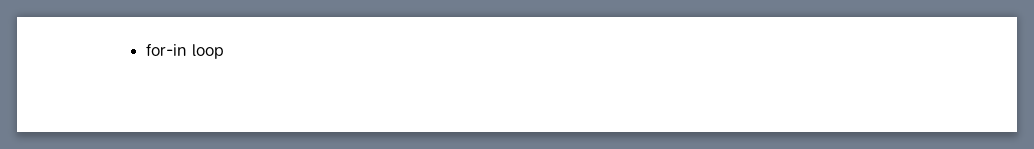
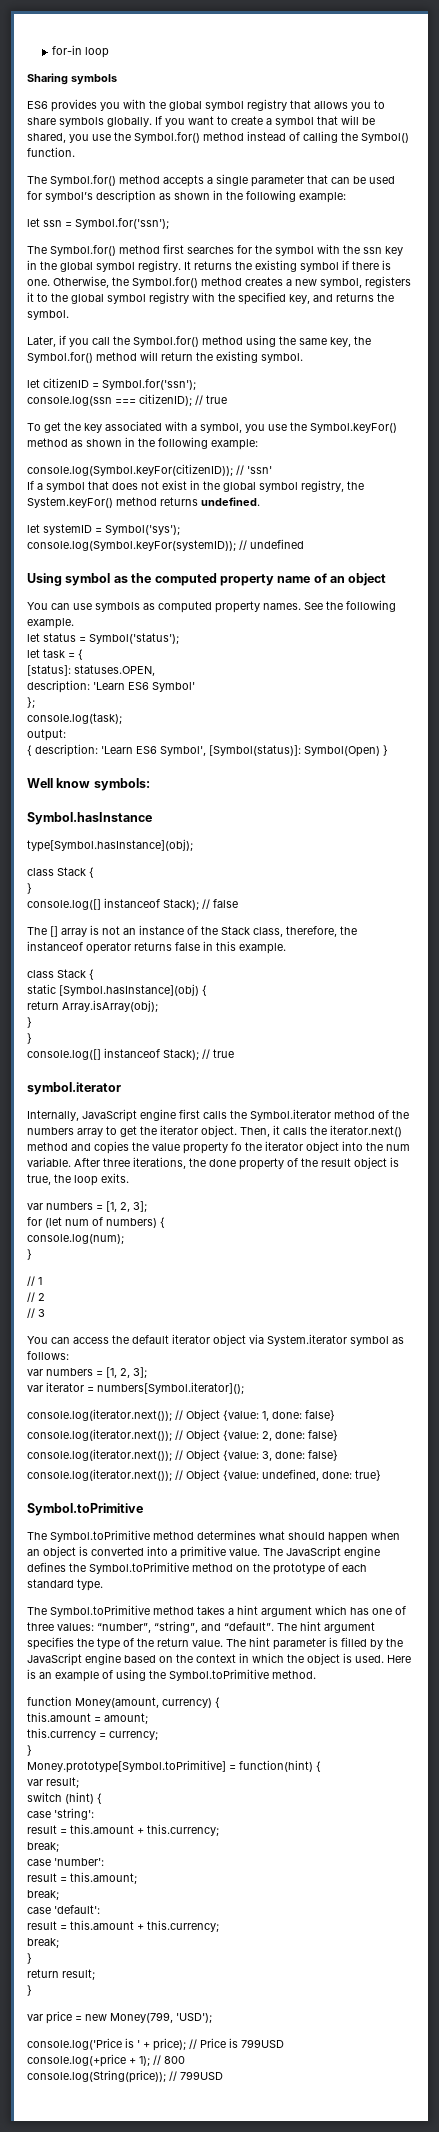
+ Sharing symbols
+ ES6 provides you with the global symbol registry that allows you to share symbols globally. If you want to create a symbol that will be shared, you use the Symbol.for() method instead of calling the Symbol() function.
+ The Symbol.for() method accepts a single parameter that can be used for symbol’s description as shown in the following example:
+ let ssn = Symbol.for('ssn');
+ The Symbol.for() method first searches for the symbol with the ssn key in the global symbol registry. It returns the existing symbol if there is one. Otherwise, the Symbol.for() method creates a new symbol, registers it to the global symbol registry with the specified key, and returns the symbol.
+ Later, if you call the Symbol.for() method using the same key, the Symbol.for() method will return the existing symbol.
+ let citizenID = Symbol.for('ssn');
+ console.log(ssn === citizenID); // true
+ To get the key associated with a symbol, you use the Symbol.keyFor() method as shown in the following example:
+ console.log(Symbol.keyFor(citizenID)); // 'ssn'
+ If a symbol that does not exist in the global symbol registry, the System.keyFor() method returns undefined.
+ let systemID = Symbol('sys');
+ console.log(Symbol.keyFor(systemID)); // undefined
+ Using symbol as the computed property name of an object
+ You can use symbols as computed property names. See the following example.
+ let status = Symbol('status');
+ let task = {
+ [status]: statuses.OPEN,
+ description: 'Learn ES6 Symbol'
+ };
+ console.log(task);
+ output:
+ { description: 'Learn ES6 Symbol', [Symbol(status)]: Symbol(Open) }
+ Well know symbols:
+ Symbol.hasInstance
+ type[Symbol.hasInstance](obj);
+ class Stack {
+ }
+ console.log([] instanceof Stack); // false
+ The [] array is not an instance of the Stack class, therefore, the instanceof operator returns false in this example.
+ class Stack {
+ static [Symbol.hasInstance](obj) {
+ return Array.isArray(obj);
+ }
+ }
+ console.log([] instanceof Stack); // true
+ symbol.iterator
+ Internally, JavaScript engine first calls the Symbol.iterator method of the numbers array to get the iterator object. Then, it calls the iterator.next() method and copies the value property fo the iterator object into the num variable. After three iterations, the done property of the result object is true, the loop exits.
+ var numbers = [1, 2, 3];
+ for (let num of numbers) {
+ console.log(num);
+ }
+ // 1
+ // 2
+ // 3
+ You can access the default iterator object via System.iterator symbol as follows:
+ var numbers = [1, 2, 3];
+ var iterator = numbers[Symbol.iterator]();
+ console.log(iterator.next()); // Object {value: 1, done: false}
+ console.log(iterator.next()); // Object {value: 2, done: false}
+ console.log(iterator.next()); // Object {value: 3, done: false}
+ console.log(iterator.next()); // Object {value: undefined, done: true}
+ Symbol.toPrimitive
+ The Symbol.toPrimitive method determines what should happen when an object is converted into a primitive value. The JavaScript engine defines the Symbol.toPrimitive method on the prototype of each standard type.
+ The Symbol.toPrimitive method takes a hint argument which has one of three values: “number”, “string”, and “default”. The hint argument specifies the type of the return value. The hint parameter is filled by the JavaScript engine based on the context in which the object is used. Here is an example of using the Symbol.toPrimitive method.
+ function Money(amount, currency) {
+ this.amount = amount;
+ this.currency = currency;
+ }
+ Money.prototype[Symbol.toPrimitive] = function(hint) {
+ var result;
+ switch (hint) {
+ case 'string':
+ result = this.amount + this.currency;
+ break;
+ case 'number':
+ result = this.amount;
+ break;
+ case 'default':
+ result = this.amount + this.currency;
+ break;
+ }
+ return result;
+ }
+ var price = new Money(799, 'USD');
+ console.log('Price is ' + price); // Price is 799USD
+ console.log(+price + 1); // 800
+ console.log(String(price)); // 799USD

